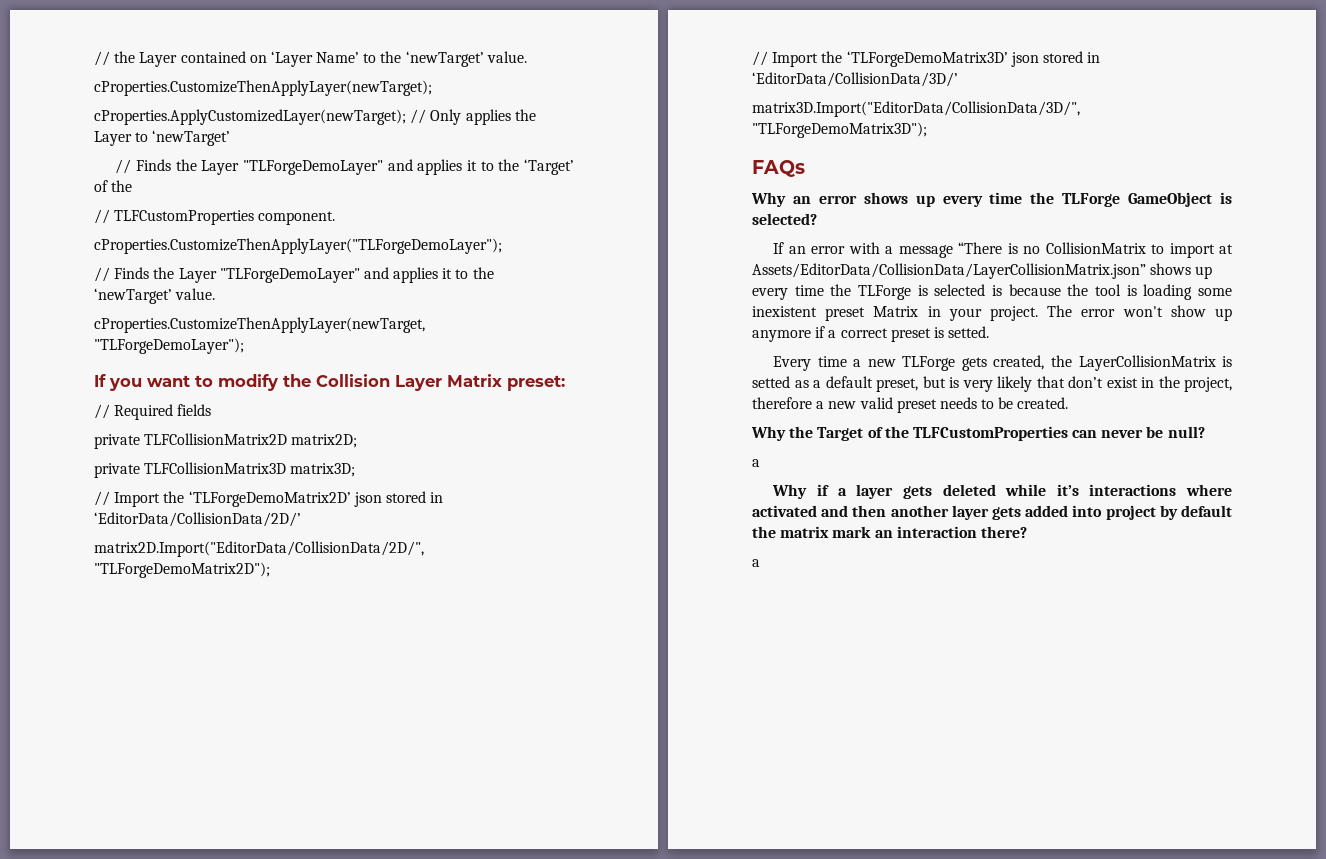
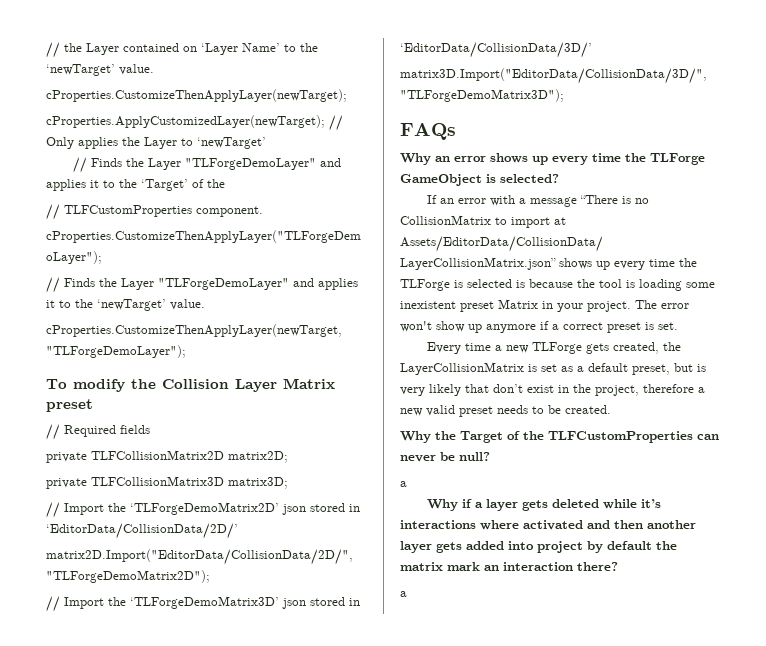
- If you want to modify the Collision Layer Matrix preset:
+ To modify the Collision Layer Matrix preset
- The error won't show up anymore if a correct preset is setted.
+ The error won't show up anymore if a correct preset is set.
- Every time a new TLForge gets created, the LayerCollisionMatrix is setted as a default preset, but is very likely that don’t exist in the project, therefore a new valid preset needs to be created.
+ Every time a new TLForge gets created, the LayerCollisionMatrix is set as a default preset, but is very likely that don’t exist in the project, therefore a new valid preset needs to be created.

